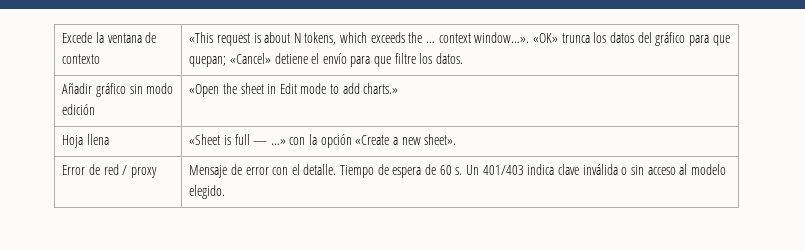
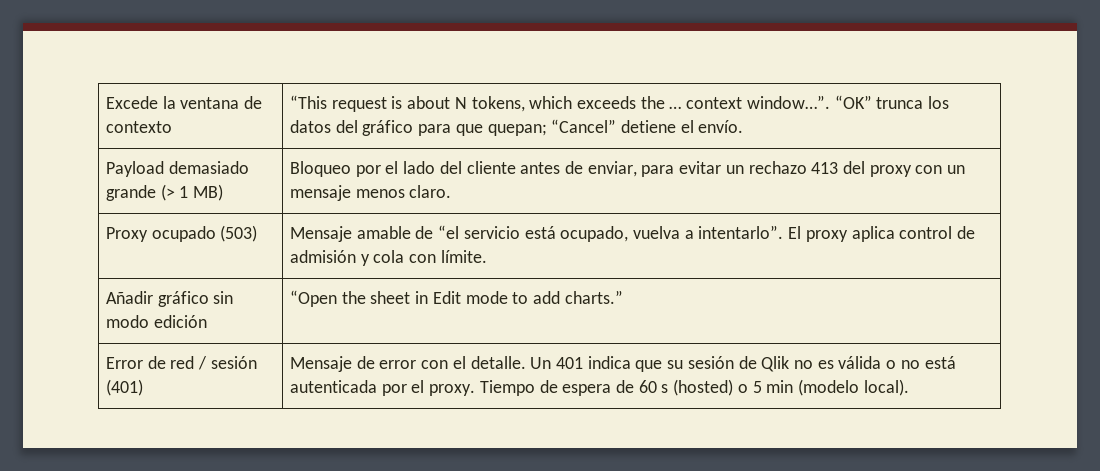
- Excede la ventana de contexto | «This request is about N tokens, which exceeds the … context window…». «OK» trunca los datos del gráfico para que quepan; «Cancel» detiene el envío para que filtre los datos.
+ Excede la ventana de contexto | “This request is about N tokens, which exceeds the … context window…”. “OK” trunca los datos del gráfico para que quepan; “Cancel” detiene el envío.
+ Payload demasiado grande (> 1 MB) | Bloqueo por el lado del cliente antes de enviar, para evitar un rechazo 413 del proxy con un mensaje menos claro.
+ Proxy ocupado (503) | Mensaje amable de “el servicio está ocupado, vuelva a intentarlo”. El proxy aplica control de admisión y cola con límite.
- Añadir gráfico sin modo edición | «Open the sheet in Edit mode to add charts.»
- Hoja llena | «Sheet is full — …» con la opción «Create a new sheet».
+ Añadir gráfico sin modo edición | “Open the sheet in Edit mode to add charts.”
- Error de red / proxy
+ Error de red / sesión (401)
+ Un 401 indica que su sesión de Qlik no es válida o no está autenticada por el proxy.
- Tiempo de espera de 60 s. Un 401/403 indica clave inválida o sin acceso al modelo elegido.
+ Tiempo de espera de 60 s (hosted) o 5 min (modelo local).

